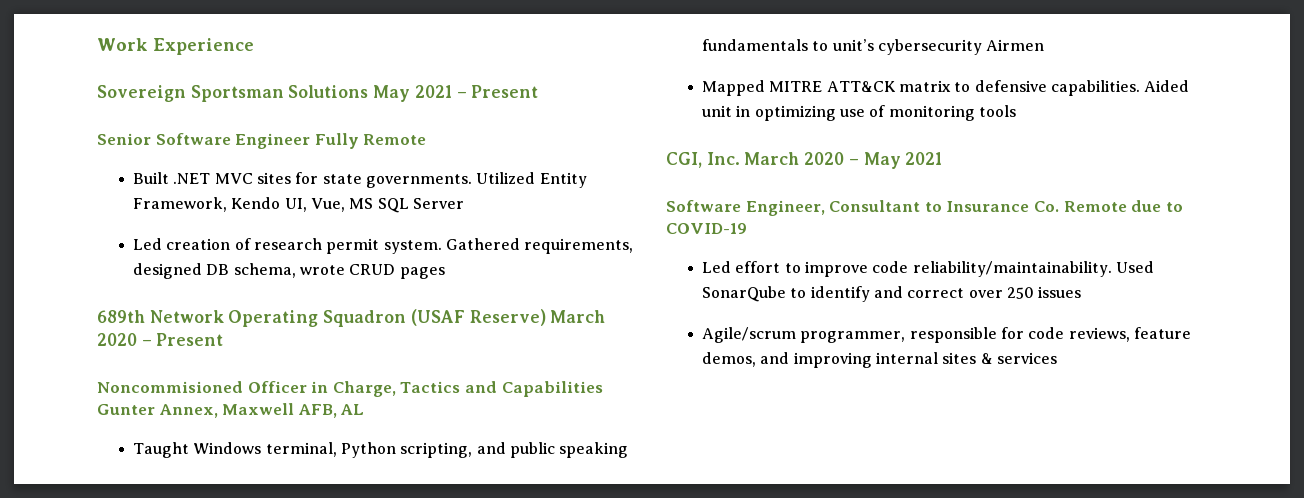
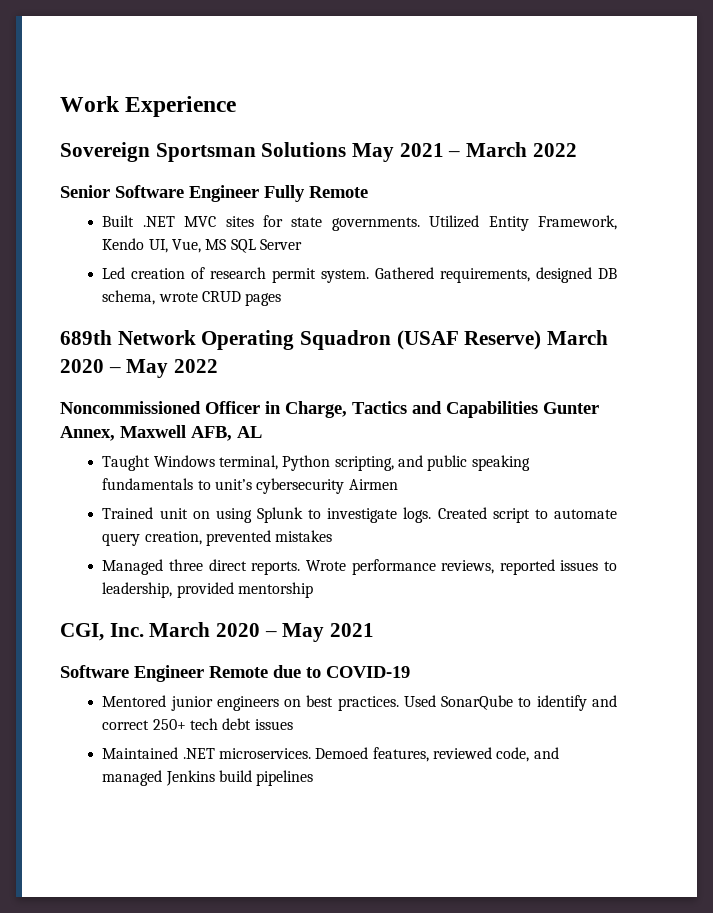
- Sovereign Sportsman Solutions May 2021 – Present
+ Sovereign Sportsman Solutions May 2021 – March 2022
- 689th Network Operating Squadron (USAF Reserve) March 2020 – Present
- Noncommisioned Officer in Charge, Tactics and Capabilities Gunter Annex, Maxwell AFB, AL
+ 689th Network Operating Squadron (USAF Reserve) March 2020 – May 2022
+ Noncommissioned Officer in Charge, Tactics and Capabilities Gunter Annex, Maxwell AFB, AL
- Mapped MITRE ATT&CK matrix to defensive capabilities. Aided unit in optimizing use of monitoring tools
+ Trained unit on using Splunk to investigate logs. Created script to automate query creation, prevented mistakes
+ Managed three direct reports. Wrote performance reviews, reported issues to leadership, provided mentorship
- Software Engineer, Consultant to Insurance Co. Remote due to COVID-19
+ Software Engineer Remote due to COVID-19
- Led effort to improve code reliability/maintainability.
+ Mentored junior engineers on best practices.
- Used SonarQube to identify and correct over 250 issues
- Agile/scrum programmer, responsible for code reviews, feature demos, and improving internal sites & services
+ Used SonarQube to identify and correct 250+ tech debt issues
+ Maintained .NET microservices. Demoed features, reviewed code, and managed Jenkins build pipelines

